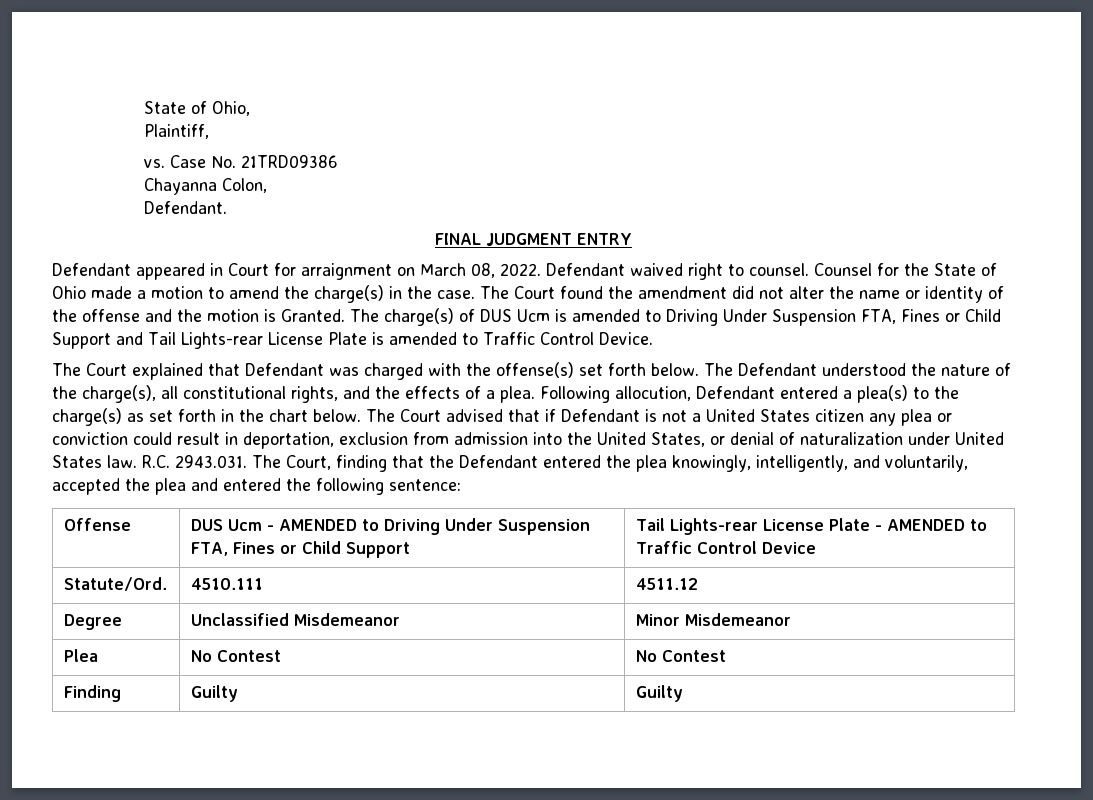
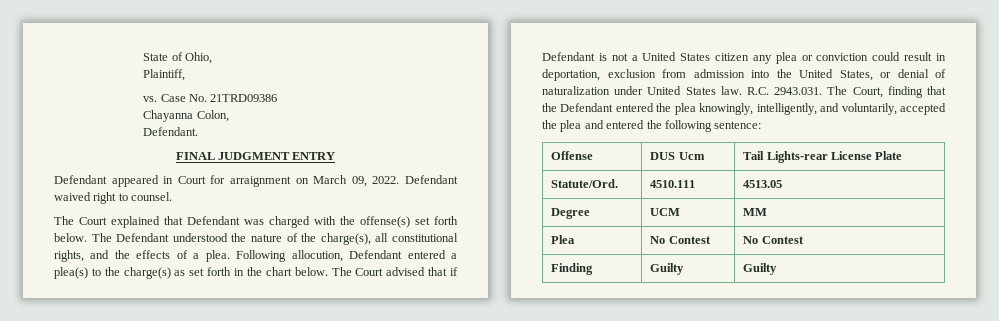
- Defendant appeared in Court for arraignment on March 08, 2022.
+ Defendant appeared in Court for arraignment on March 09, 2022.
- Counsel for the State of Ohio made a motion to amend the charge(s) in the case. The Court found the amendment did not alter the name or identity of the offense and the motion is Granted. The charge(s) of DUS Ucm is amended to Driving Under Suspension FTA, Fines or Child Support and Tail Lights-rear License Plate is amended to Traffic Control Device.
- Offense | DUS Ucm - AMENDED to Driving Under Suspension FTA, Fines or Child Support | Tail Lights-rear License Plate - AMENDED to Traffic Control Device
+ Offense | DUS Ucm | Tail Lights-rear License Plate
- Statute/Ord. | 4510.111 | 4511.12
+ Statute/Ord. | 4510.111 | 4513.05
- Degree | Unclassified Misdemeanor | Minor Misdemeanor
+ Degree | UCM | MM

